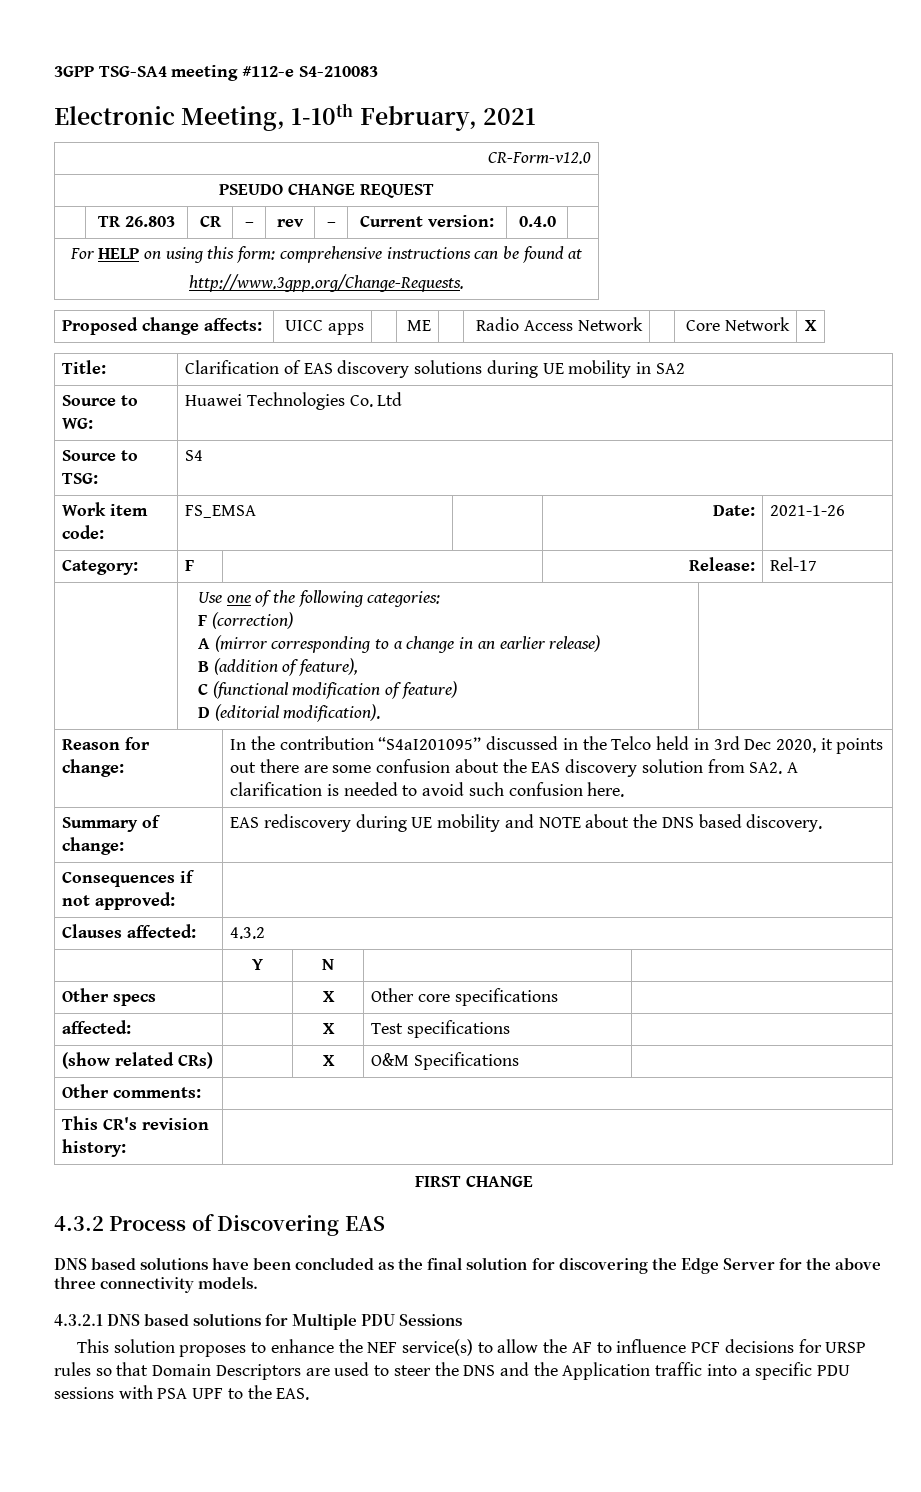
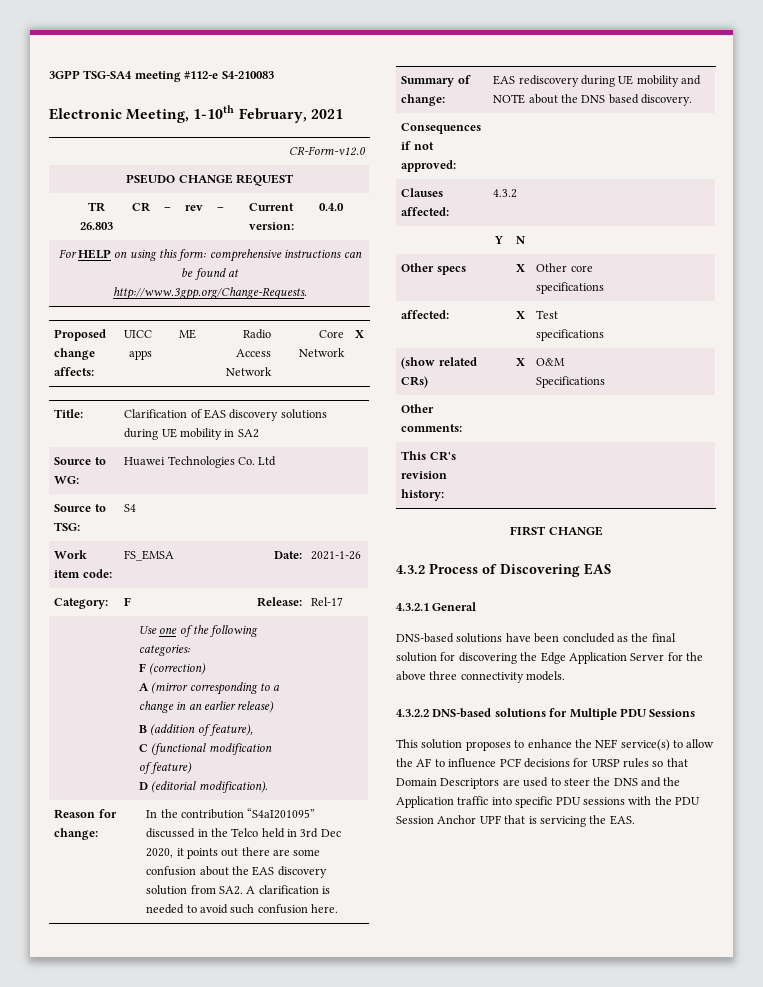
- DNS based solutions have been concluded as the final solution for discovering the Edge Server for the above three connectivity models.
+ 4.3.2.1 General
+ DNS-based solutions have been concluded as the final solution for discovering the Edge Application Server for the above three connectivity models.
- 4.3.2.1 DNS based solutions for Multiple PDU Sessions
+ 4.3.2.2 DNS-based solutions for Multiple PDU Sessions
- This solution proposes to enhance the NEF service(s) to allow the AF to influence PCF decisions for URSP rules so that Domain Descriptors are used to steer the DNS and the Application traffic into a specific PDU sessions with PSA UPF to the EAS.
+ This solution proposes to enhance the NEF service(s) to allow the AF to influence PCF decisions for URSP rules so that Domain Descriptors are used to steer the DNS and the Application traffic into specific PDU sessions with the PDU Session Anchor UPF that is servicing the EAS.

